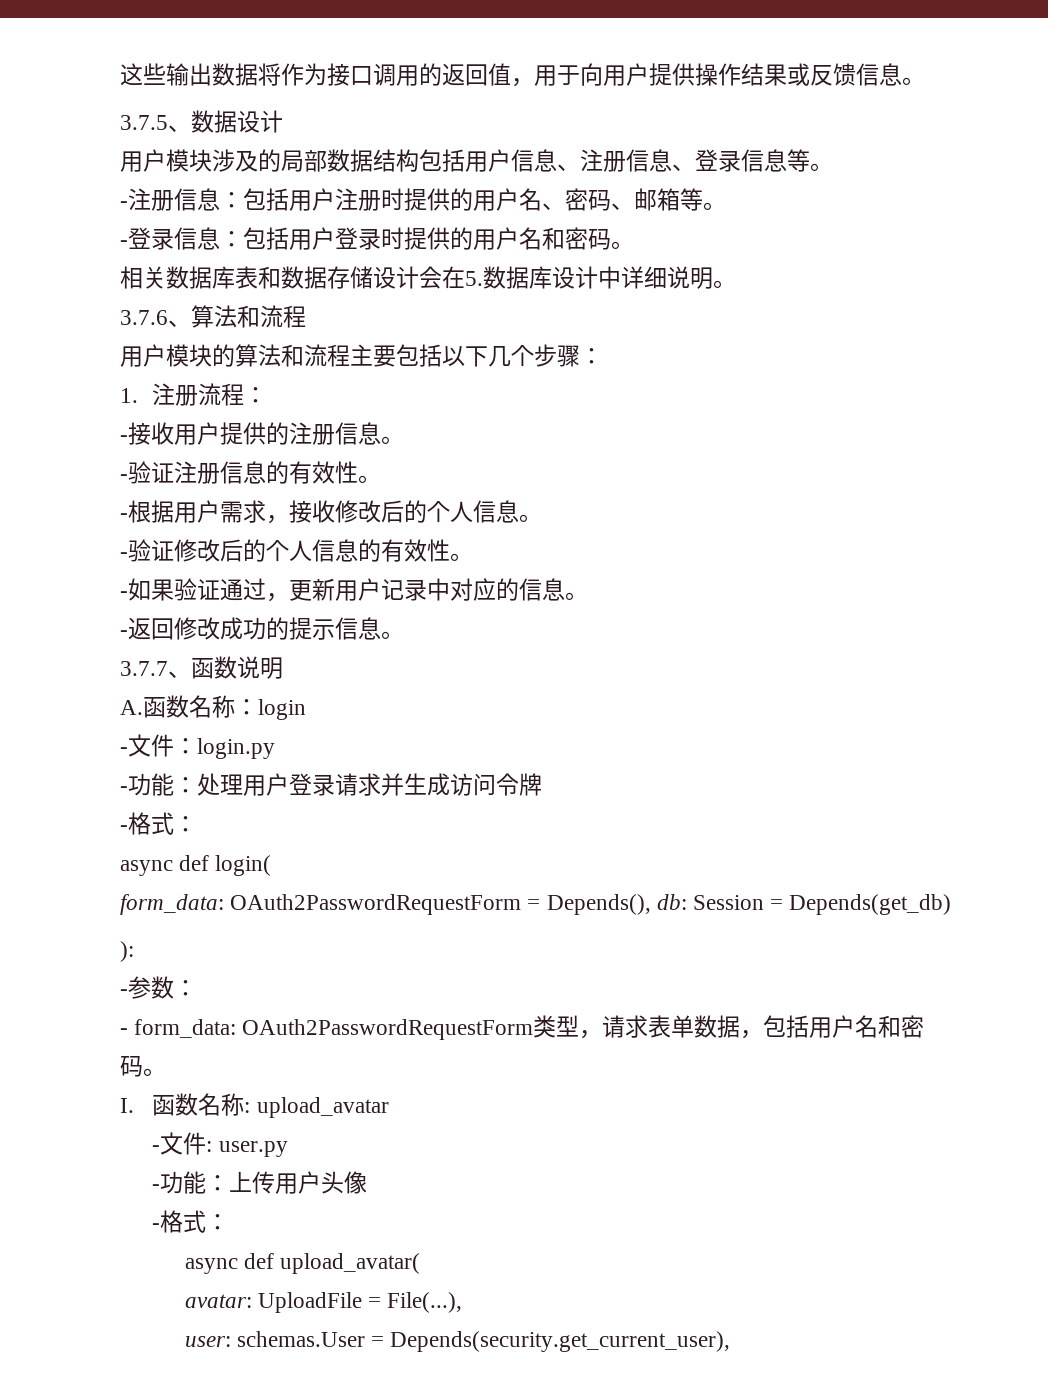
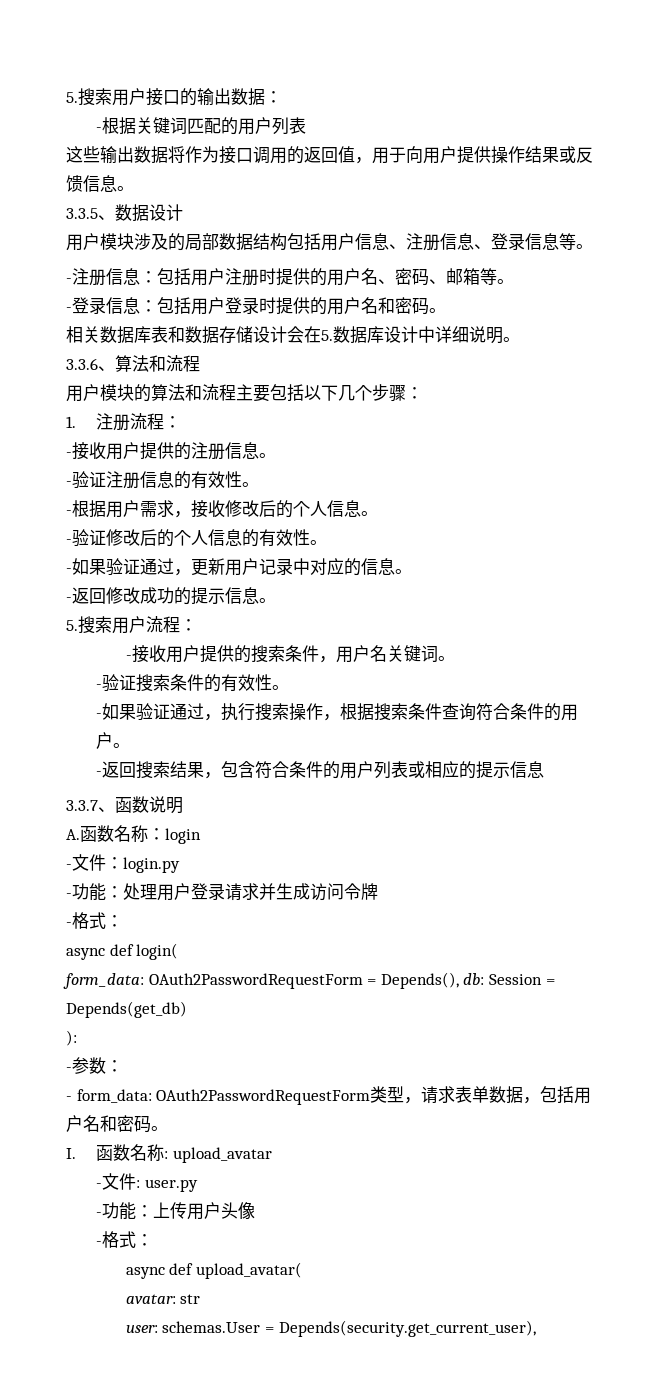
+ 5.搜索用户接口的输出数据：
+ -根据关键词匹配的用户列表
- 3.7.5、数据设计
+ 3.3.5、数据设计
- 3.7.6、算法和流程
+ 3.3.6、算法和流程
- 3.7.7、函数说明
+ 5.搜索用户流程：
+ -接收用户提供的搜索条件，用户名关键词。
+ -验证搜索条件的有效性。
+ -如果验证通过，执行搜索操作，根据搜索条件查询符合条件的用户。
+ -返回搜索结果，包含符合条件的用户列表或相应的提示信息
+ 3.3.7、函数说明
- avatar: UploadFile = File(...),
+ avatar: str

